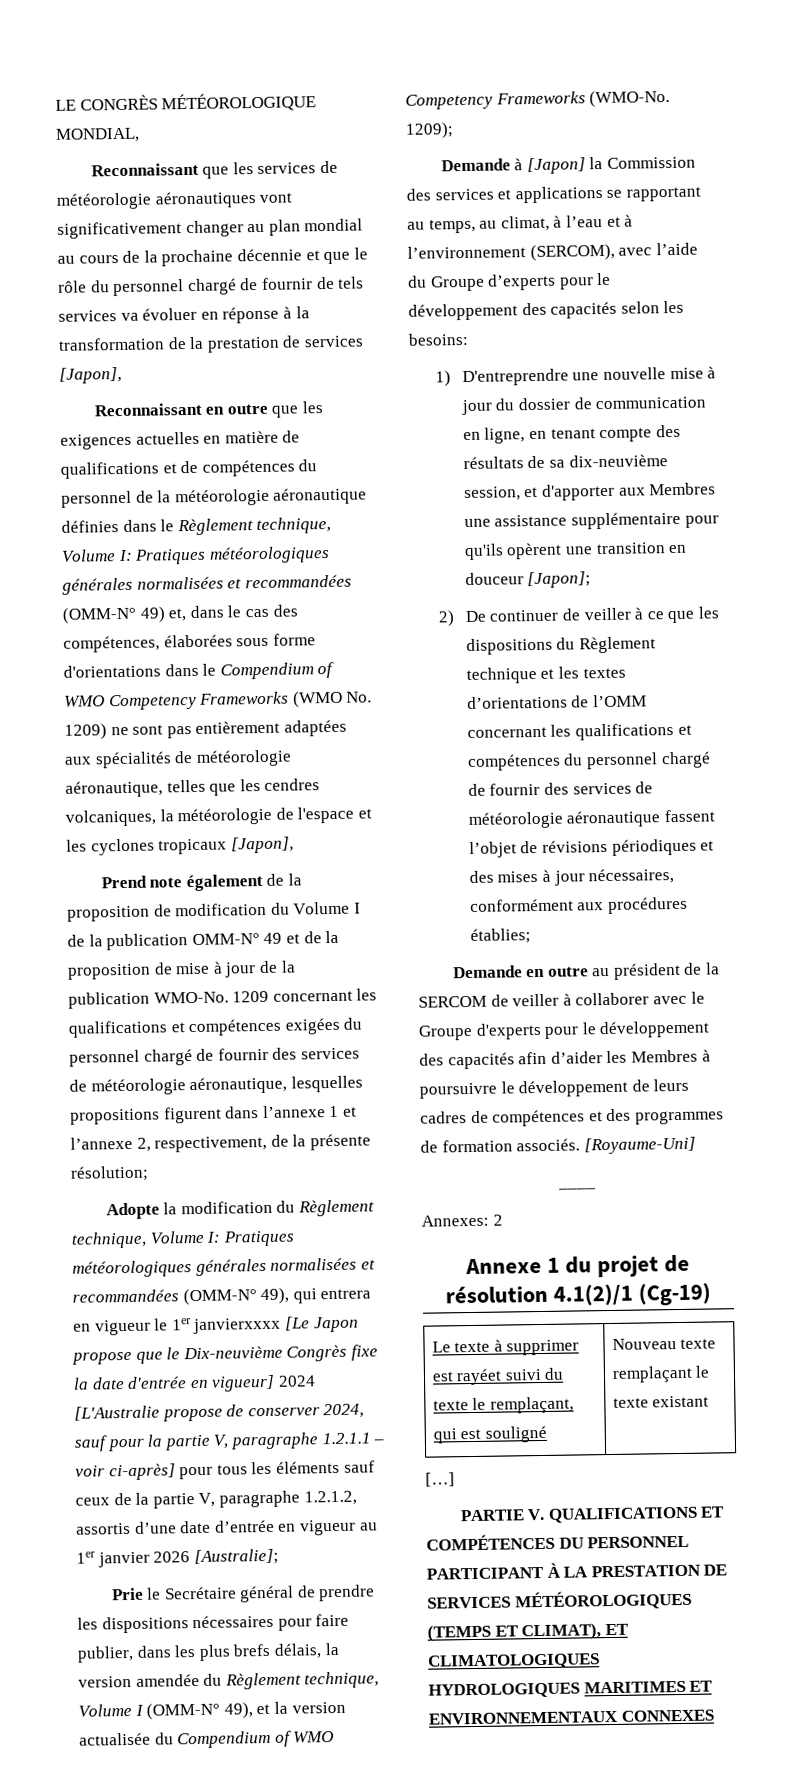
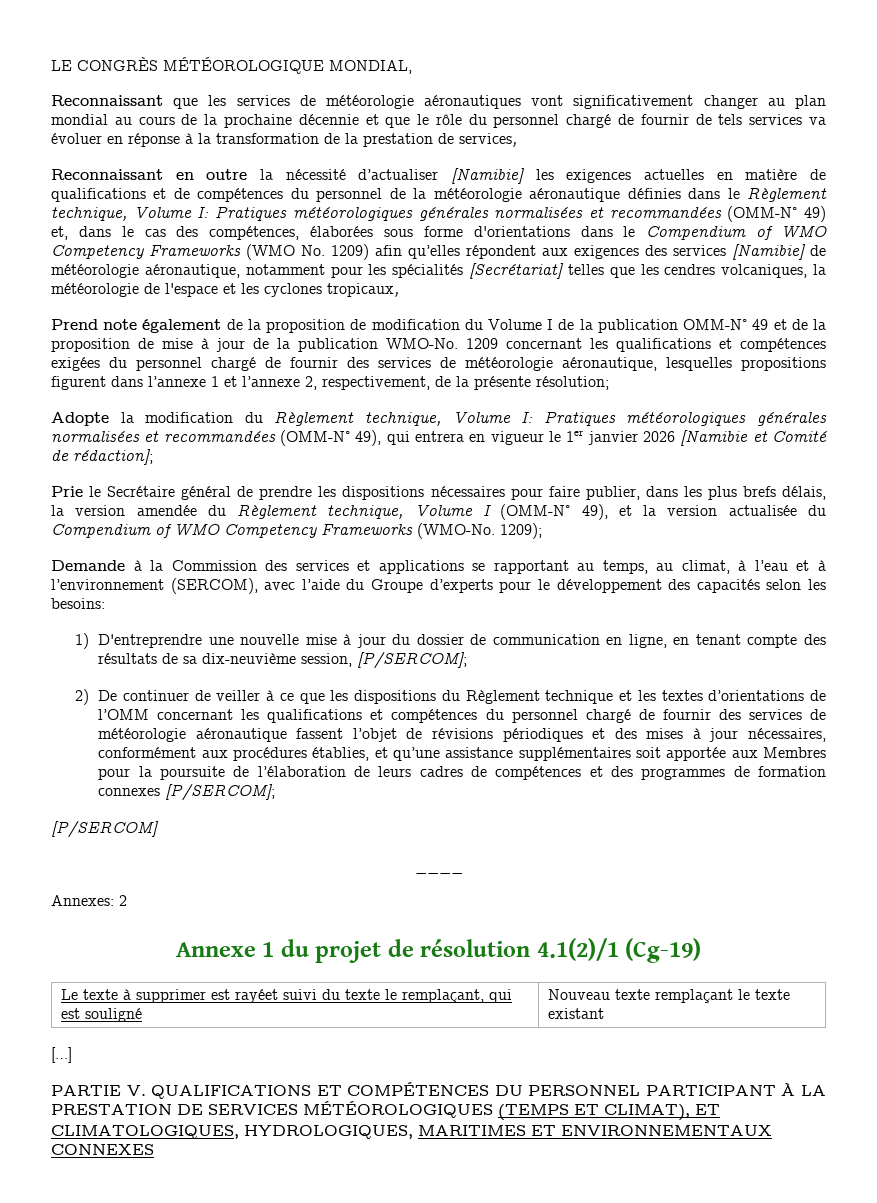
- Reconnaissant que les services de météorologie aéronautiques vont significativement changer au plan mondial au cours de la prochaine décennie et que le rôle du personnel chargé de fournir de tels services va évoluer en réponse à la transformation de la prestation de services [Japon],
+ Reconnaissant que les services de météorologie aéronautiques vont significativement changer au plan mondial au cours de la prochaine décennie et que le rôle du personnel chargé de fournir de tels services va évoluer en réponse à la transformation de la prestation de services,
- Reconnaissant en outre que les exigences actuelles en matière de qualifications et de compétences du personnel de la météorologie aéronautique définies dans le Règlement technique, Volume I:
+ Reconnaissant en outre la nécessité d’actualiser [Namibie] les exigences actuelles en matière de qualifications et de compétences du personnel de la météorologie aéronautique définies dans le Règlement technique, Volume I:
- Pratiques météorologiques générales normalisées et recommandées (OMM-N° 49) et, dans le cas des compétences, élaborées sous forme d'orientations dans le Compendium of WMO Competency Frameworks (WMO No. 1209) ne sont pas entièrement adaptées aux spécialités de météorologie aéronautique, telles que les cendres volcaniques, la météorologie de l'espace et les cyclones tropicaux [Japon],
+ Pratiques météorologiques générales normalisées et recommandées (OMM-N° 49) et, dans le cas des compétences, élaborées sous forme d'orientations dans le Compendium of WMO Competency Frameworks (WMO No. 1209) afin qu’elles répondent aux exigences des services [Namibie] de météorologie aéronautique, notamment pour les spécialités [Secrétariat] telles que les cendres volcaniques, la météorologie de l'espace et les cyclones tropicaux,
- Adopte la modification du Règlement technique, Volume I: Pratiques météorologiques générales normalisées et recommandées (OMM-N° 49), qui entrera en vigueur le 1er janvierxxxx [Le Japon propose que le Dix-neuvième Congrès fixe la date d'entrée en vigueur] 2024 [L'Australie propose de conserver 2024, sauf pour la partie V, paragraphe 1.2.1.1 – voir ci-après] pour tous les éléments sauf ceux de la partie V, paragraphe 1.2.1.2, assortis d’une date d’entrée en vigueur au 1er janvier 2026 [Australie];
+ Adopte la modification du Règlement technique, Volume I: Pratiques météorologiques générales normalisées et recommandées (OMM-N° 49), qui entrera en vigueur le 1er janvier 2026 [Namibie et Comité de rédaction];
- Demande à [Japon] la Commission des services et applications se rapportant au temps, au climat, à l’eau et à l’environnement (SERCOM), avec l’aide du Groupe d’experts pour le développement des capacités selon les besoins:
+ Demande à la Commission des services et applications se rapportant au temps, au climat, à l’eau et à l’environnement (SERCOM), avec l’aide du Groupe d’experts pour le développement des capacités selon les besoins:
- 1) D'entreprendre une nouvelle mise à jour du dossier de communication en ligne, en tenant compte des résultats de sa dix-neuvième session, et d'apporter aux Membres une assistance supplémentaire pour qu'ils opèrent une transition en douceur [Japon];
+ 1) D'entreprendre une nouvelle mise à jour du dossier de communication en ligne, en tenant compte des résultats de sa dix-neuvième session, [P/SERCOM];
- 2) De continuer de veiller à ce que les dispositions du Règlement technique et les textes d’orientations de l’OMM concernant les qualifications et compétences du personnel chargé de fournir des services de météorologie aéronautique fassent l’objet de révisions périodiques et des mises à jour nécessaires, conformément aux procédures établies;
- Demande en outre au président de la SERCOM de veiller à collaborer avec le Groupe d'experts pour le développement des capacités afin d’aider les Membres à poursuivre le développement de leurs cadres de compétences et des programmes de formation associés. [Royaume-Uni]
+ 2) De continuer de veiller à ce que les dispositions du Règlement technique et les textes d’orientations de l’OMM concernant les qualifications et compétences du personnel chargé de fournir des services de météorologie aéronautique fassent l’objet de révisions périodiques et des mises à jour nécessaires, conformément aux procédures établies, et qu’une assistance supplémentaires soit apportée aux Membres pour la poursuite de l’élaboration de leurs cadres de compétences et des programmes de formation connexes [P/SERCOM];
+ [P/SERCOM]
- PARTIE V. QUALIFICATIONS ET COMPÉTENCES DU PERSONNEL PARTICIPANT À LA PRESTATION DE SERVICES MÉTÉOROLOGIQUES (TEMPS ET CLIMAT), ET CLIMATOLOGIQUES HYDROLOGIQUES MARITIMES ET ENVIRONNEMENTAUX CONNEXES
+ PARTIE V. QUALIFICATIONS ET COMPÉTENCES DU PERSONNEL PARTICIPANT À LA PRESTATION DE SERVICES MÉTÉOROLOGIQUES (TEMPS ET CLIMAT), ET CLIMATOLOGIQUES, HYDROLOGIQUES, MARITIMES ET ENVIRONNEMENTAUX CONNEXES

